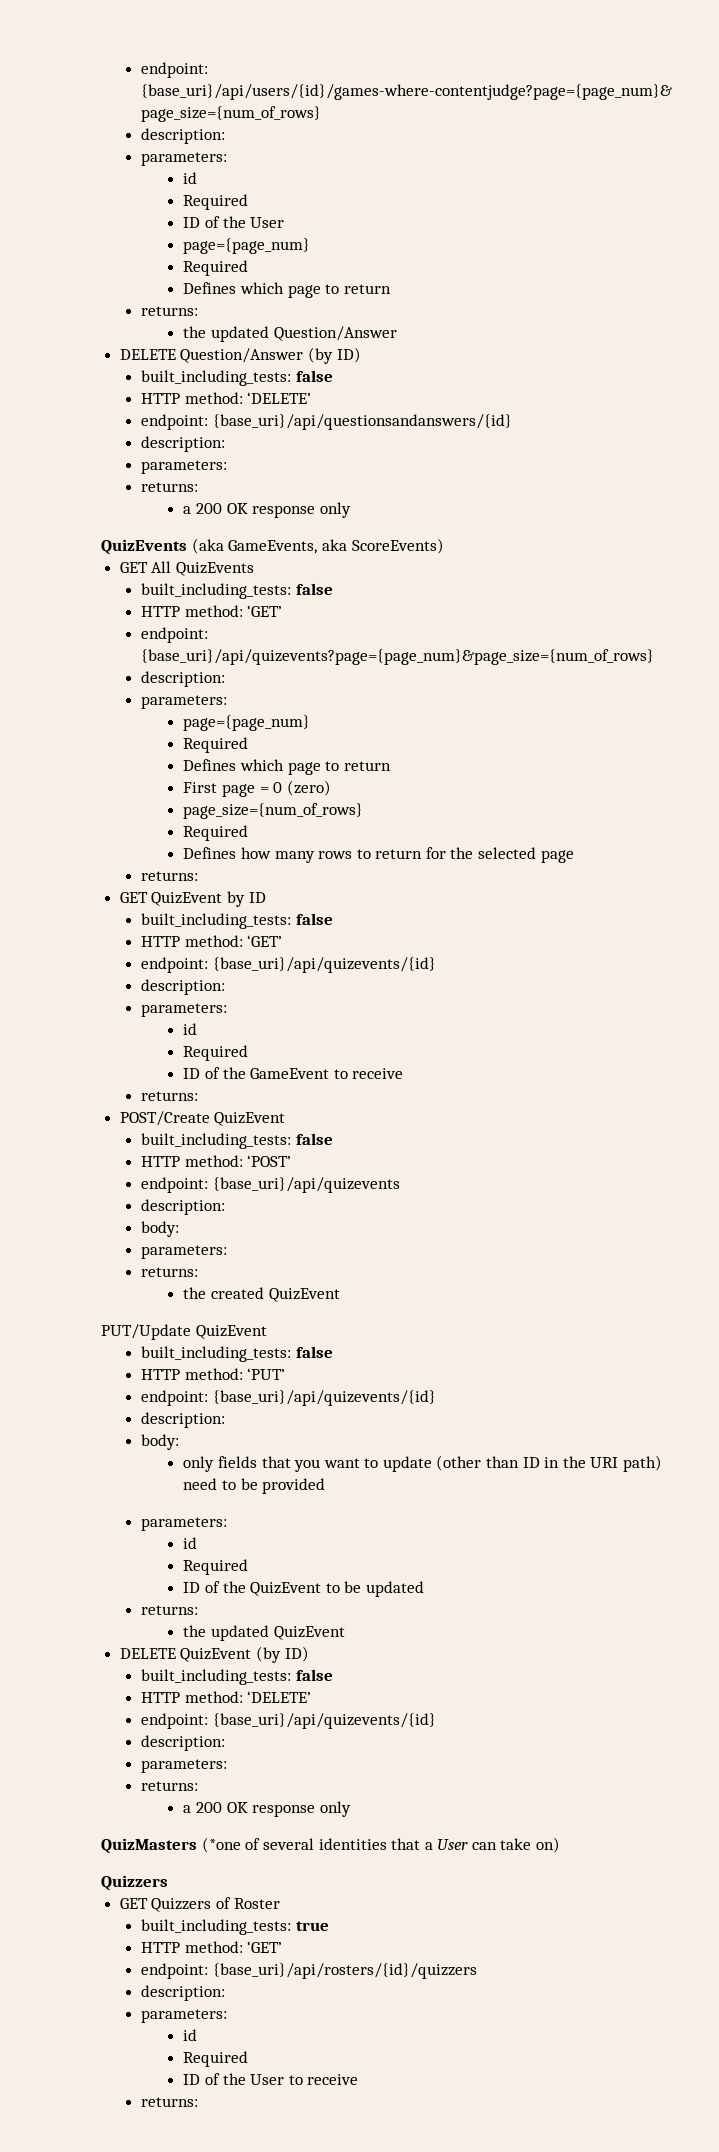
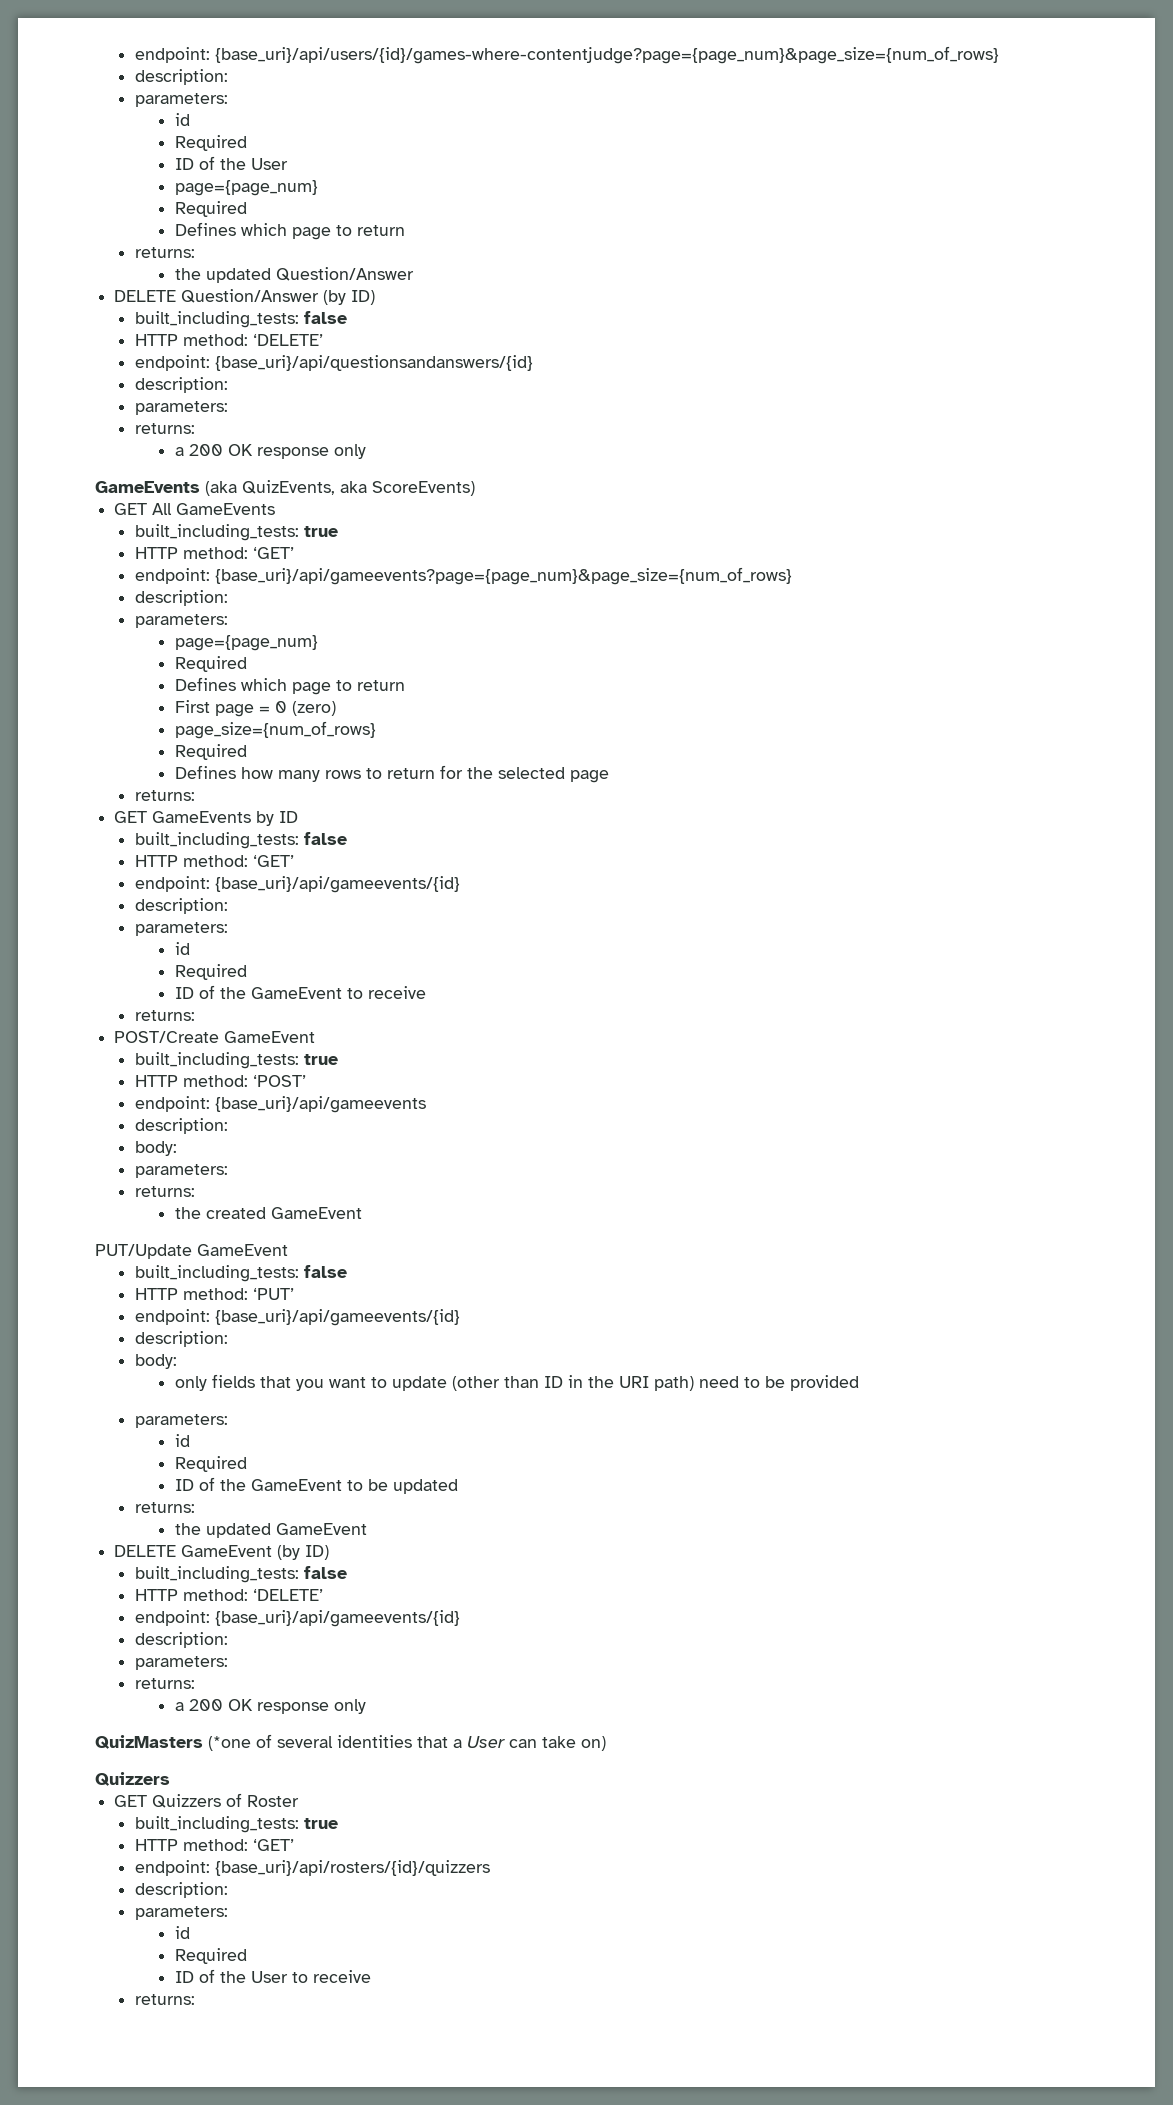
- QuizEvents (aka GameEvents, aka ScoreEvents)
+ GameEvents (aka QuizEvents, aka ScoreEvents)
- GET All QuizEvents
- built_including_tests: false
+ GET All GameEvents
+ built_including_tests: true
  HTTP method: ‘GET’
- endpoint: {base_uri}/api/quizevents?page={page_num}&page_size={num_of_rows}
+ endpoint: {base_uri}/api/gameevents?page={page_num}&page_size={num_of_rows}
- GET QuizEvent by ID
+ GET GameEvents by ID
  built_including_tests: false
  HTTP method: ‘GET’
- endpoint: {base_uri}/api/quizevents/{id}
+ endpoint: {base_uri}/api/gameevents/{id}
- POST/Create QuizEvent
- built_including_tests: false
+ POST/Create GameEvent
+ built_including_tests: true
- endpoint: {base_uri}/api/quizevents
+ endpoint: {base_uri}/api/gameevents
- the created QuizEvent
+ the created GameEvent
- PUT/Update QuizEvent
+ PUT/Update GameEvent
  HTTP method: ‘PUT’
- endpoint: {base_uri}/api/quizevents/{id}
+ endpoint: {base_uri}/api/gameevents/{id}
- ID of the QuizEvent to be updated
+ ID of the GameEvent to be updated
- the updated QuizEvent
- DELETE QuizEvent (by ID)
+ the updated GameEvent
+ DELETE GameEvent (by ID)
  built_including_tests: false
  HTTP method: ‘DELETE’
- endpoint: {base_uri}/api/quizevents/{id}
+ endpoint: {base_uri}/api/gameevents/{id}

